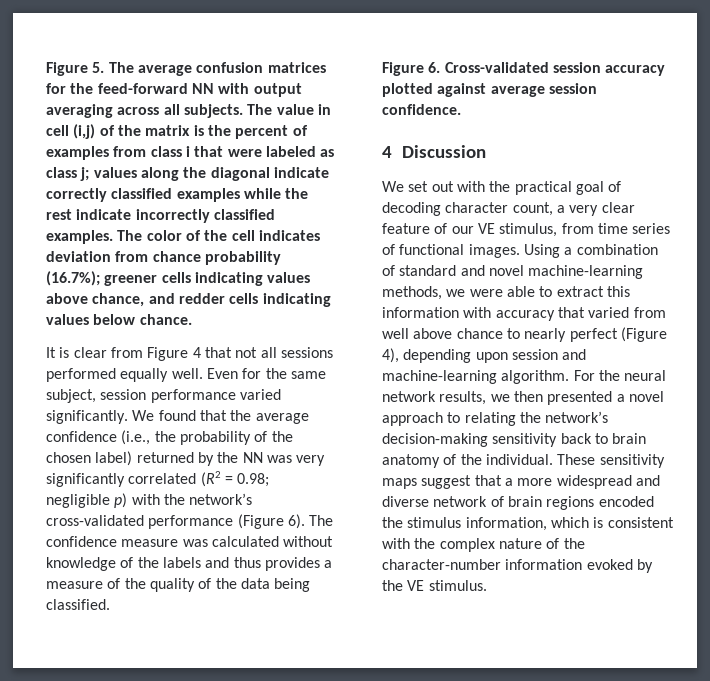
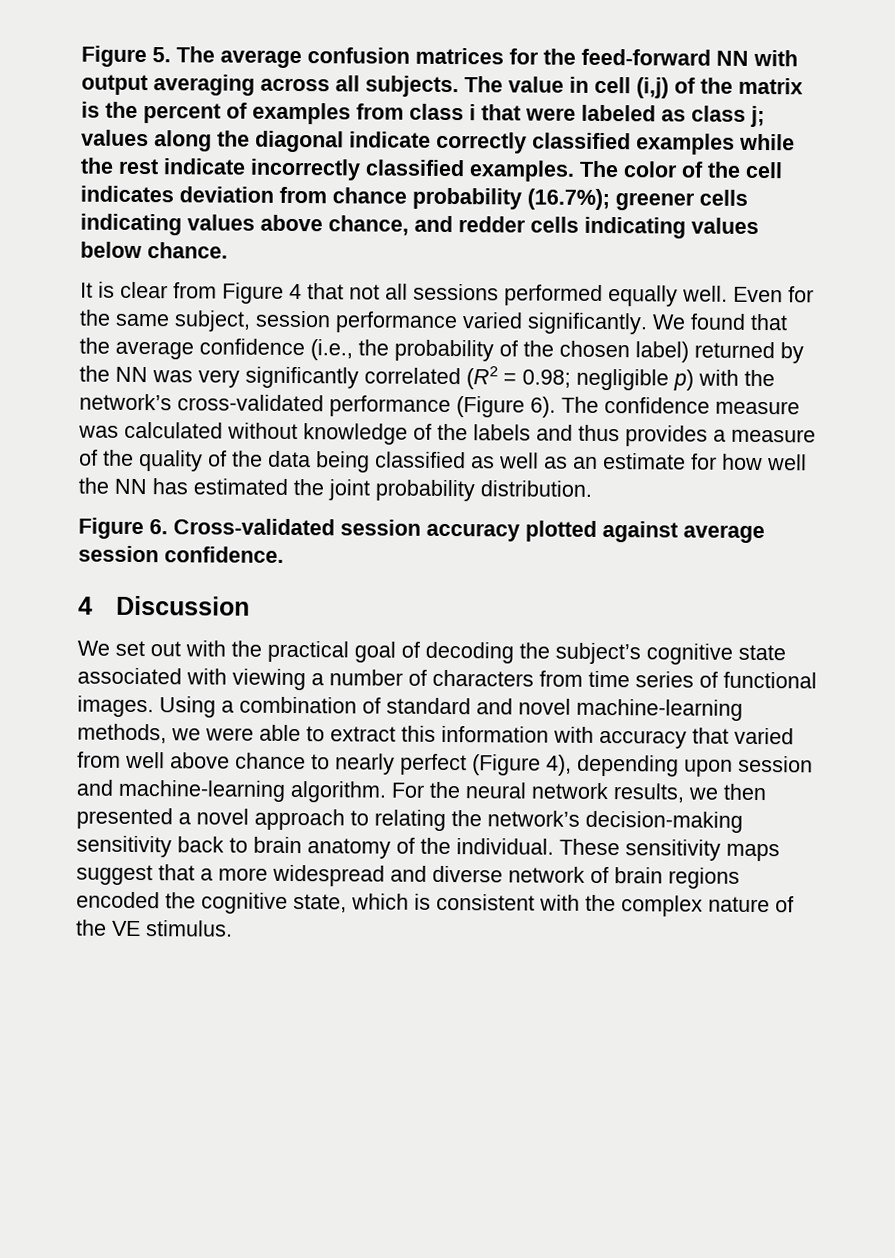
- The confidence measure was calculated without knowledge of the labels and thus provides a measure of the quality of the data being classified.
+ The confidence measure was calculated without knowledge of the labels and thus provides a measure of the quality of the data being classified as well as an estimate for how well the NN has estimated the joint probability distribution.
- We set out with the practical goal of decoding character count, a very clear feature of our VE stimulus, from time series of functional images.
+ We set out with the practical goal of decoding the subject’s cognitive state associated with viewing a number of characters from time series of functional images.
- These sensitivity maps suggest that a more widespread and diverse network of brain regions encoded the stimulus information, which is consistent with the complex nature of the character-number information evoked by the VE stimulus.
+ These sensitivity maps suggest that a more widespread and diverse network of brain regions encoded the cognitive state, which is consistent with the complex nature of the VE stimulus.

